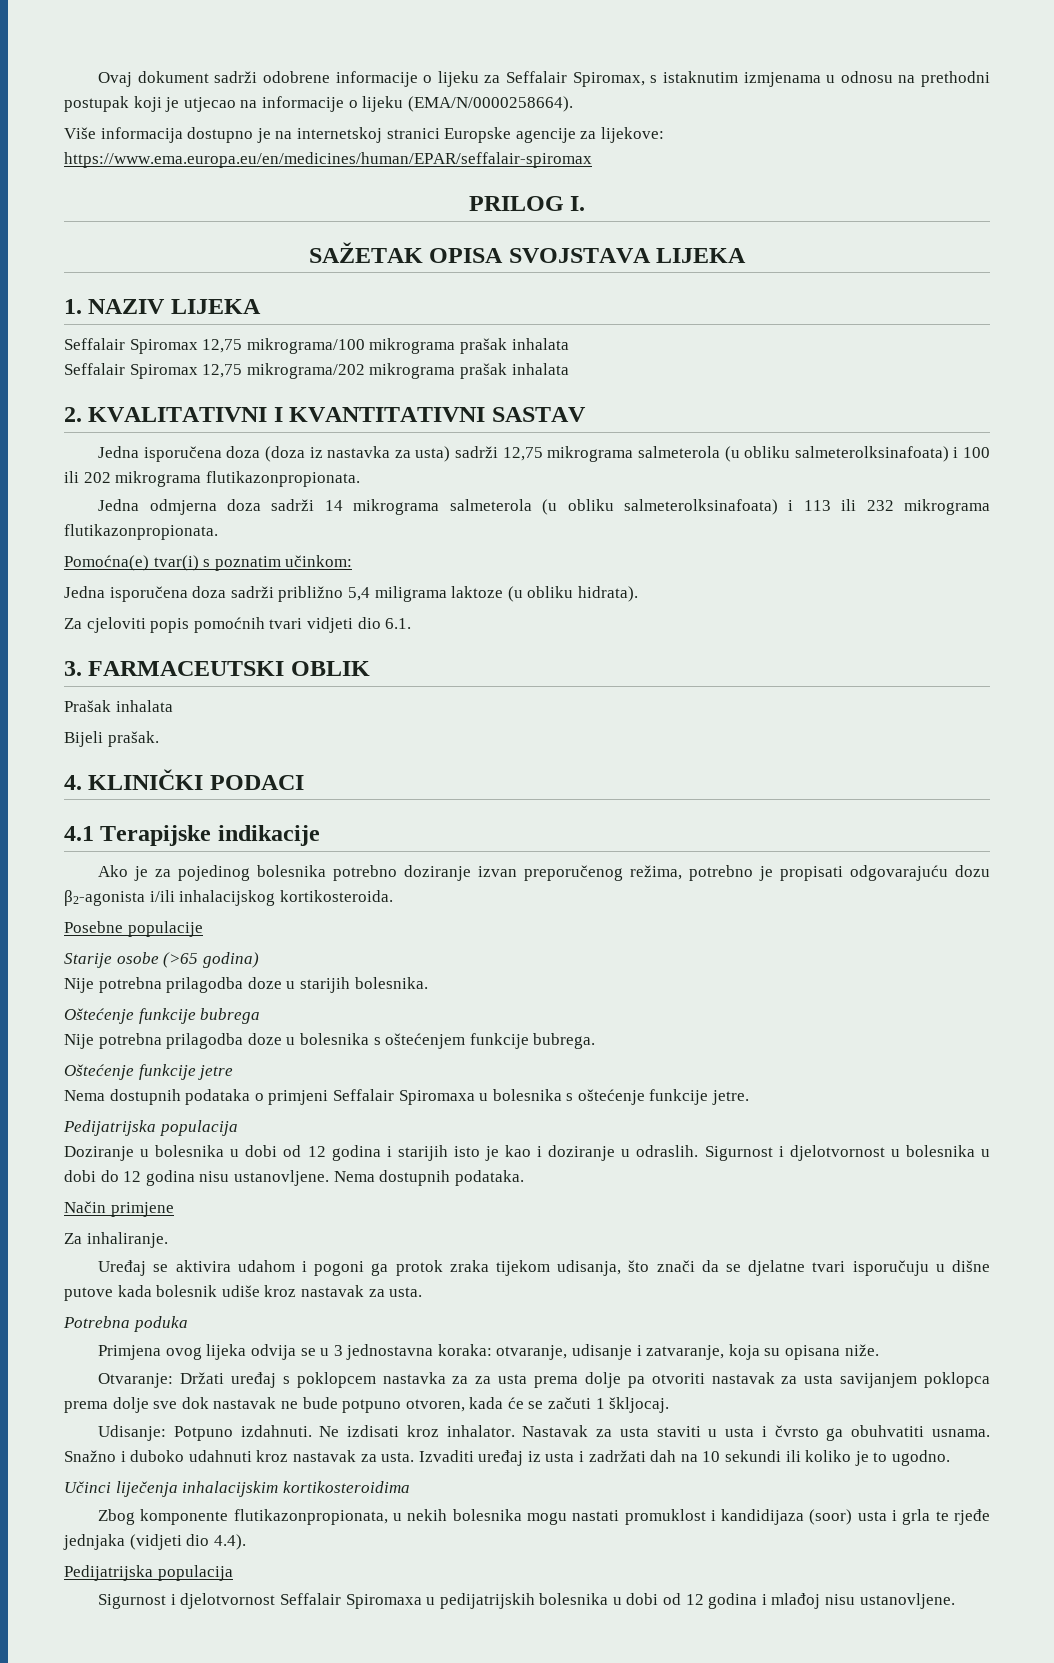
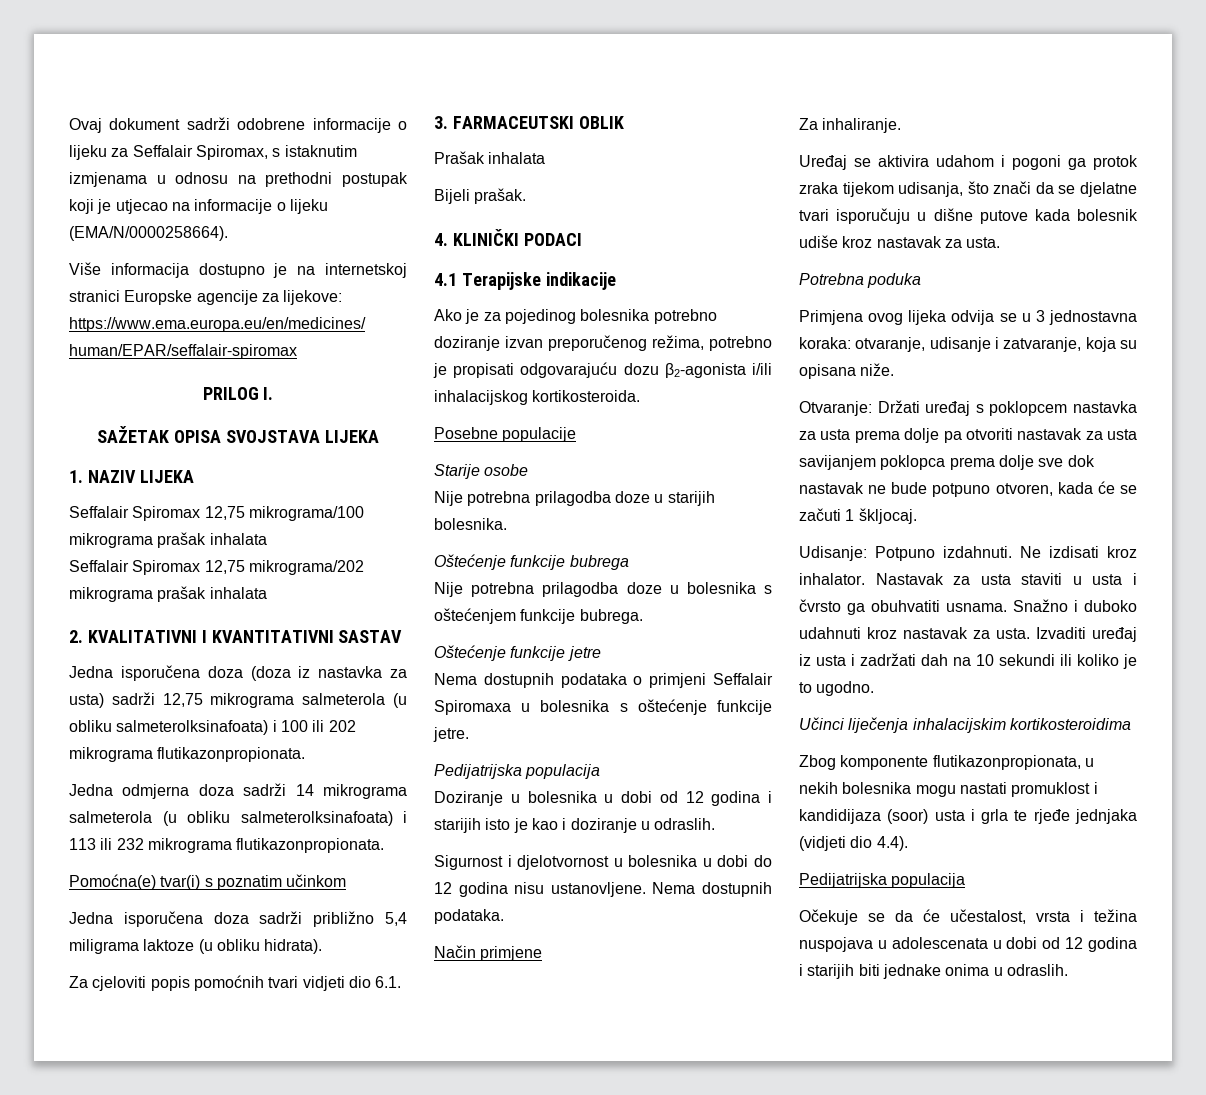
- Pomoćna(e) tvar(i) s poznatim učinkom:
+ Pomoćna(e) tvar(i) s poznatim učinkom
- Starije osobe (>65 godina)
+ Starije osobe
- Doziranje u bolesnika u dobi od 12 godina i starijih isto je kao i doziranje u odraslih. Sigurnost i djelotvornost u bolesnika u dobi do 12 godina nisu ustanovljene.
+ Doziranje u bolesnika u dobi od 12 godina i starijih isto je kao i doziranje u odraslih.
+ Sigurnost i djelotvornost u bolesnika u dobi do 12 godina nisu ustanovljene.
- Otvaranje: Držati uređaj s poklopcem nastavka za za usta prema dolje pa otvoriti nastavak za usta savijanjem poklopca prema dolje sve dok nastavak ne bude potpuno otvoren, kada će se začuti 1 škljocaj.
+ Otvaranje: Držati uređaj s poklopcem nastavka za usta prema dolje pa otvoriti nastavak za usta savijanjem poklopca prema dolje sve dok nastavak ne bude potpuno otvoren, kada će se začuti 1 škljocaj.
- Sigurnost i djelotvornost Seffalair Spiromaxa u pedijatrijskih bolesnika u dobi od 12 godina i mlađoj nisu ustanovljene.
+ Očekuje se da će učestalost, vrsta i težina nuspojava u adolescenata u dobi od 12 godina i starijih biti jednake onima u odraslih.

